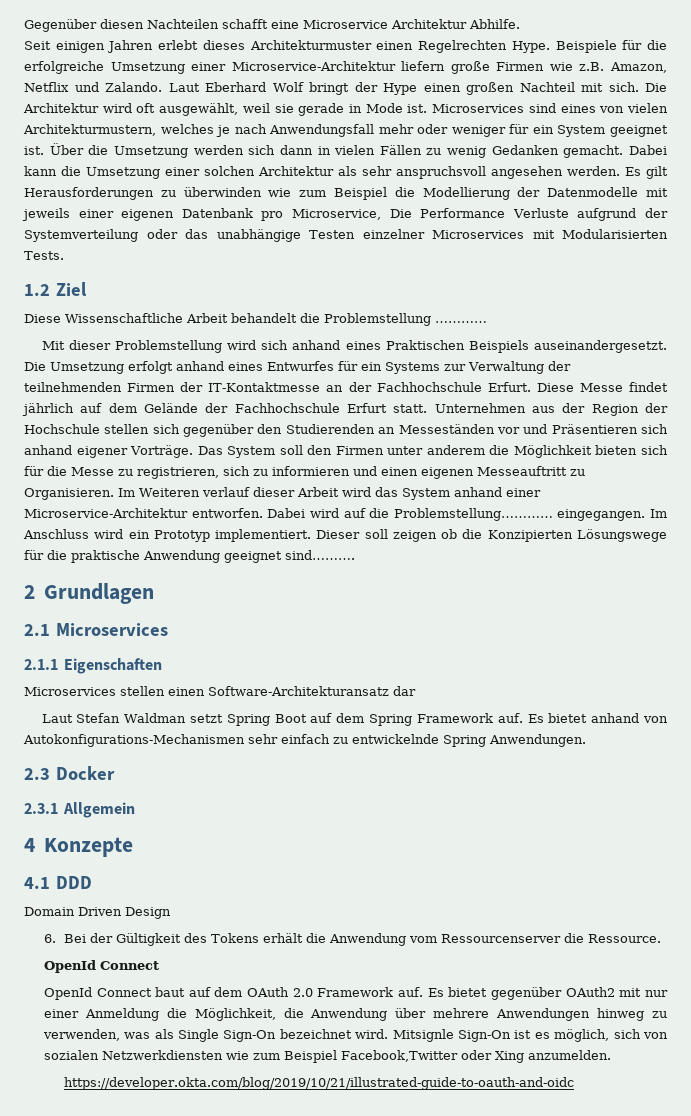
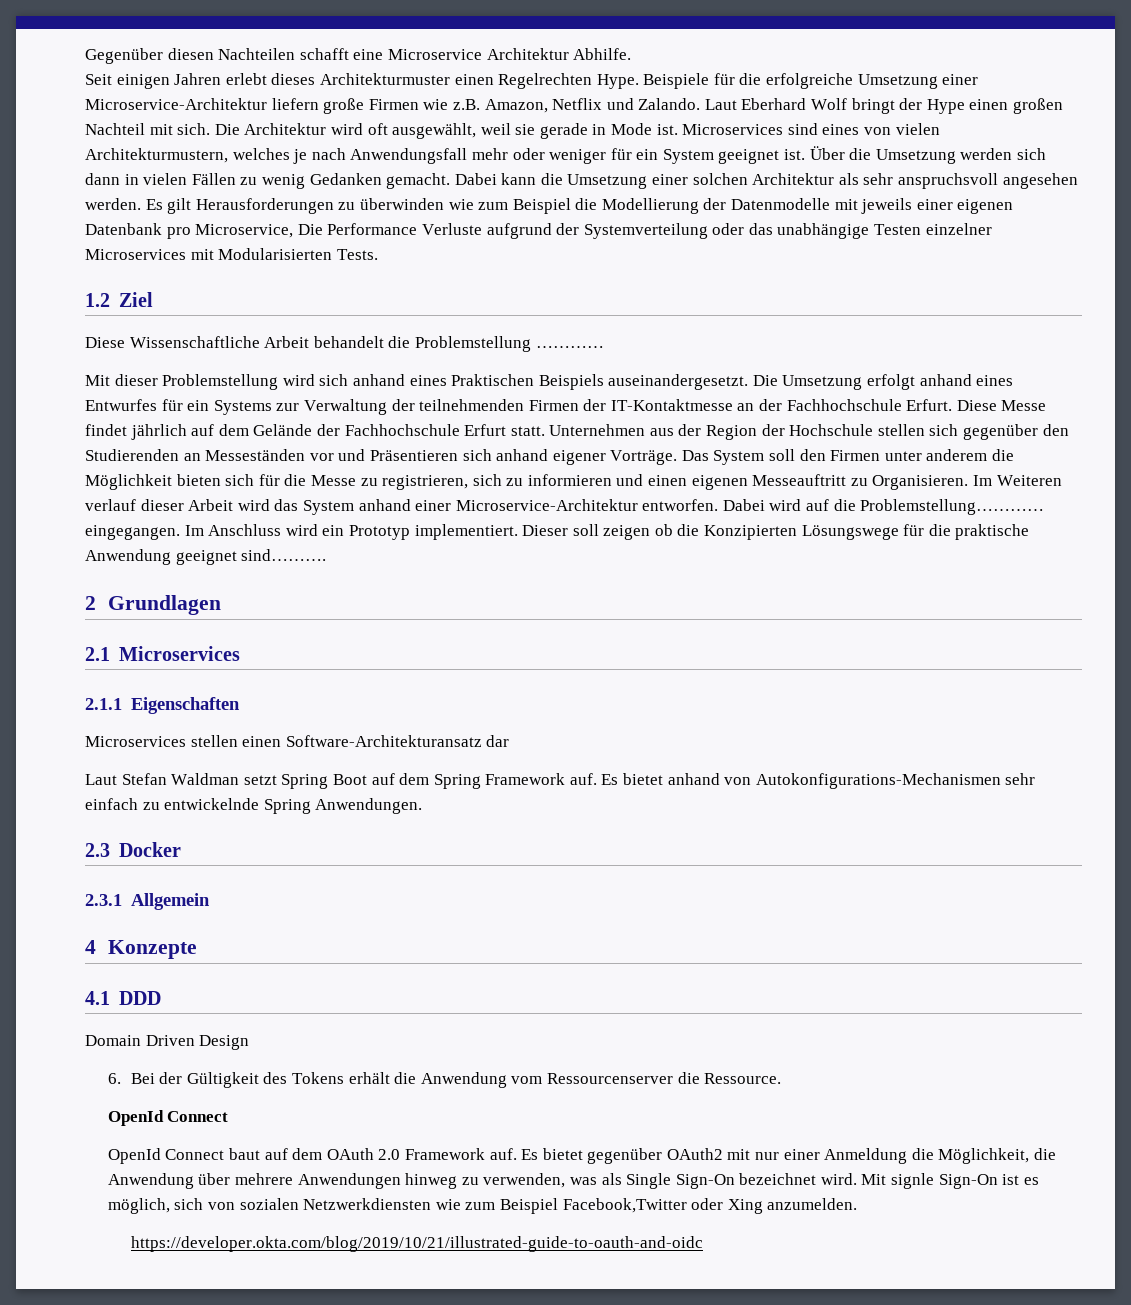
- Mitsignle Sign-On ist es möglich, sich von sozialen Netzwerkdiensten wie zum Beispiel Facebook,Twitter oder Xing anzumelden.
+ Mit signle Sign-On ist es möglich, sich von sozialen Netzwerkdiensten wie zum Beispiel Facebook,Twitter oder Xing anzumelden.

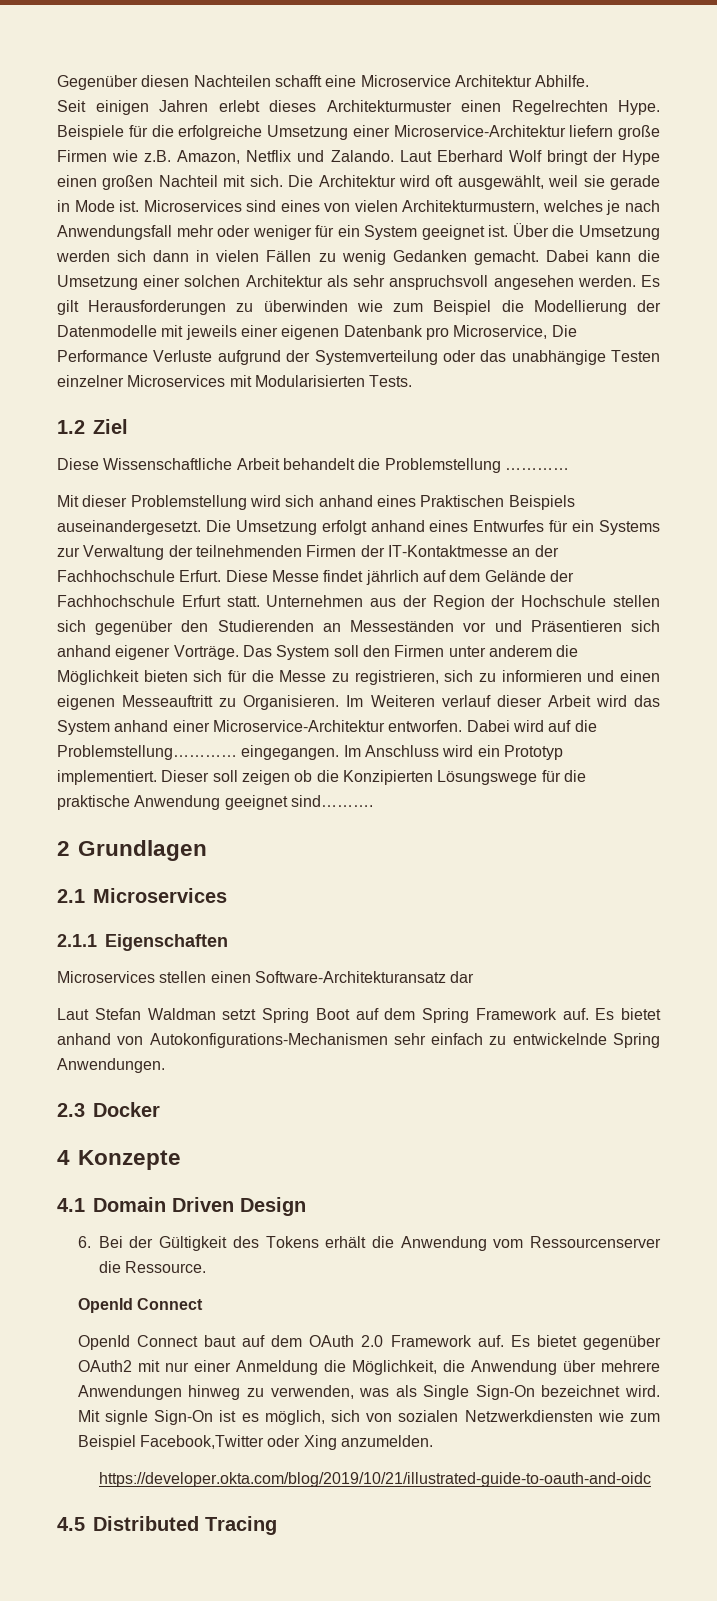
- 2.3.1 Allgemein
- 4.1 DDD
- Domain Driven Design
+ 4.1 Domain Driven Design
+ 4.5 Distributed Tracing

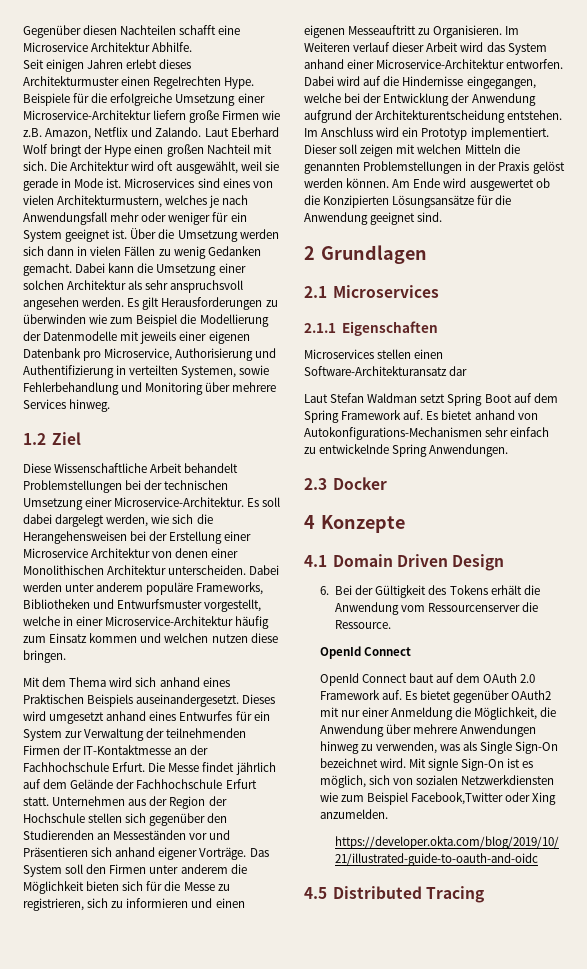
- Es gilt Herausforderungen zu überwinden wie zum Beispiel die Modellierung der Datenmodelle mit jeweils einer eigenen Datenbank pro Microservice, Die Performance Verluste aufgrund der Systemverteilung oder das unabhängige Testen einzelner Microservices mit Modularisierten Tests.
+ Es gilt Herausforderungen zu überwinden wie zum Beispiel die Modellierung der Datenmodelle mit jeweils einer eigenen Datenbank pro Microservice, Authorisierung und Authentifizierung in verteilten Systemen, sowie Fehlerbehandlung und Monitoring über mehrere Services hinweg.
- Diese Wissenschaftliche Arbeit behandelt die Problemstellung …………
- Mit dieser Problemstellung wird sich anhand eines Praktischen Beispiels auseinandergesetzt.
+ Diese Wissenschaftliche Arbeit behandelt Problemstellungen bei der technischen Umsetzung einer Microservice-Architektur. Es soll dabei dargelegt werden, wie sich die Herangehensweisen bei der Erstellung einer Microservice Architektur von denen einer Monolithischen Architektur unterscheiden. Dabei werden unter anderem populäre Frameworks, Bibliotheken und Entwurfsmuster vorgestellt, welche in einer Microservice-Architektur häufig zum Einsatz kommen und welchen nutzen diese bringen.
+ Mit dem Thema wird sich anhand eines Praktischen Beispiels auseinandergesetzt.
- Die Umsetzung erfolgt anhand eines Entwurfes für ein Systems zur Verwaltung der teilnehmenden Firmen der IT-Kontaktmesse an der Fachhochschule Erfurt.
+ Dieses wird umgesetzt anhand eines Entwurfes für ein System zur Verwaltung der teilnehmenden Firmen der IT-Kontaktmesse an der Fachhochschule Erfurt.
- Diese Messe findet jährlich auf dem Gelände der Fachhochschule Erfurt statt.
+ Die Messe findet jährlich auf dem Gelände der Fachhochschule Erfurt statt.
- Dabei wird auf die Problemstellung………… eingegangen.
+ Dabei wird auf die Hindernisse eingegangen, welche bei der Entwicklung der Anwendung aufgrund der Architekturentscheidung entstehen.
- Dieser soll zeigen ob die Konzipierten Lösungswege für die praktische Anwendung geeignet sind……….
+ Dieser soll zeigen mit welchen Mitteln die genannten Problemstellungen in der Praxis gelöst werden können. Am Ende wird ausgewertet ob die Konzipierten Lösungsansätze für die Anwendung geeignet sind.

